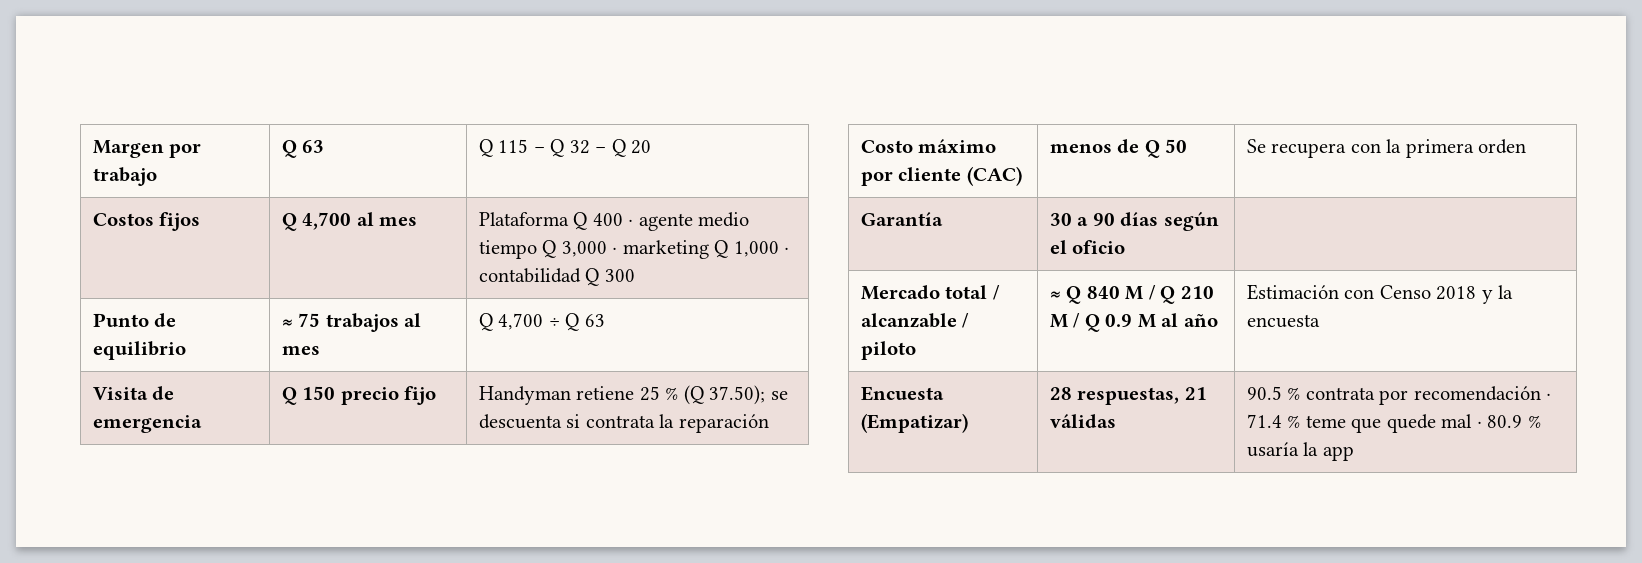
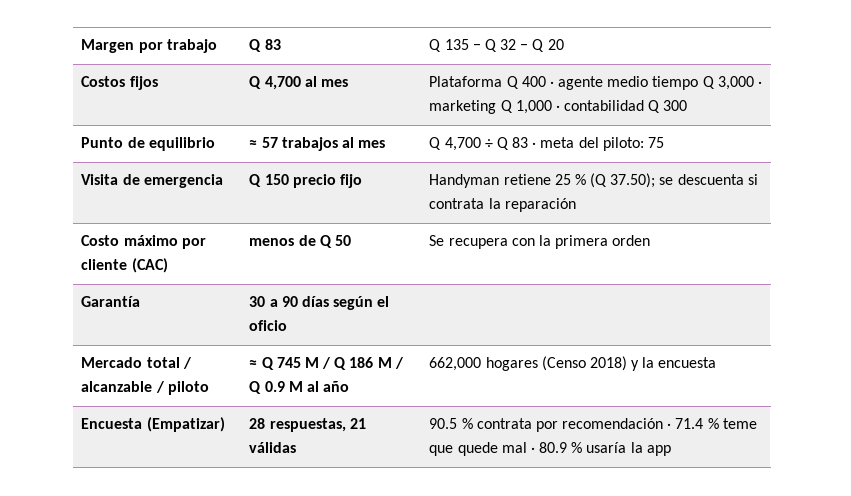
- Margen por trabajo | Q 63 | Q 115 − Q 32 − Q 20
+ Margen por trabajo | Q 83 | Q 135 − Q 32 − Q 20
- Punto de equilibrio | ≈ 75 trabajos al mes | Q 4,700 ÷ Q 63
+ Punto de equilibrio | ≈ 57 trabajos al mes | Q 4,700 ÷ Q 83 · meta del piloto: 75
- Mercado total / alcanzable / piloto | ≈ Q 840 M / Q 210 M / Q 0.9 M al año | Estimación con Censo 2018 y la encuesta
+ Mercado total / alcanzable / piloto | ≈ Q 745 M / Q 186 M / Q 0.9 M al año | 662,000 hogares (Censo 2018) y la encuesta

